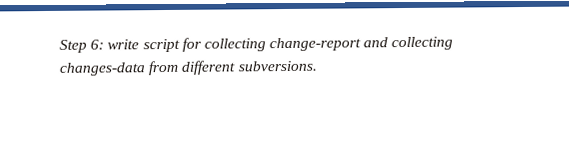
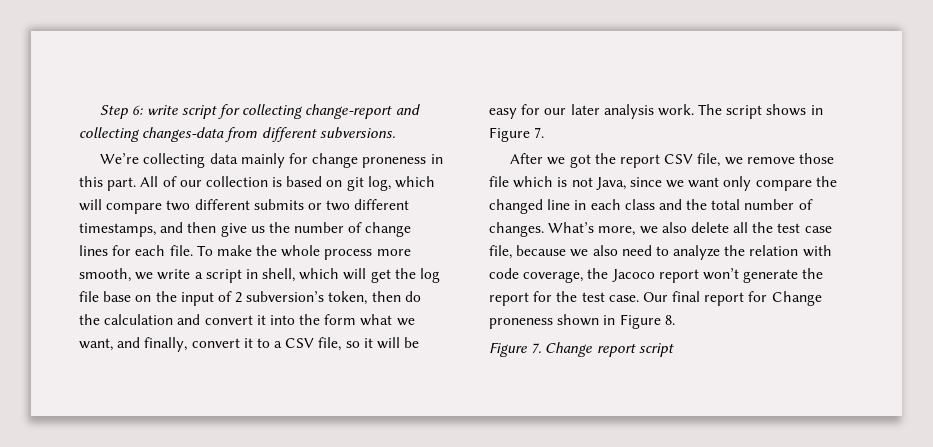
+ We’re collecting data mainly for change proneness in this part. All of our collection is based on git log, which will compare two different submits or two different timestamps, and then give us the number of change lines for each file. To make the whole process more smooth, we write a script in shell, which will get the log file base on the input of 2 subversion’s token, then do the calculation and convert it into the form what we want, and finally, convert it to a CSV file, so it will be easy for our later analysis work. The script shows in Figure 7.
+ After we got the report CSV file, we remove those file which is not Java, since we want only compare the changed line in each class and the total number of changes. What’s more, we also delete all the test case file, because we also need to analyze the relation with code coverage, the Jacoco report won’t generate the report for the test case. Our final report for Change proneness shown in Figure 8.
+ Figure 7. Change report script

